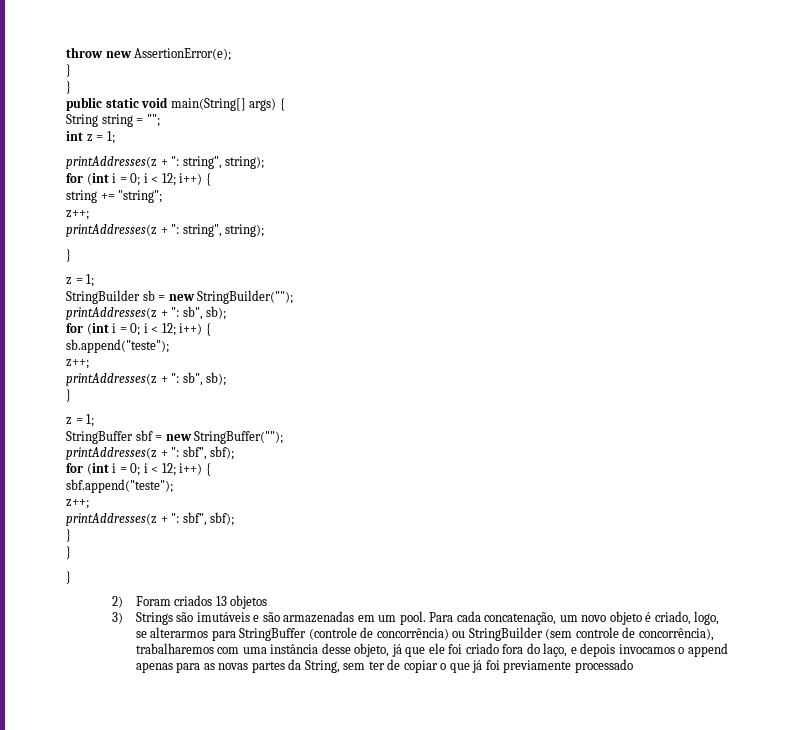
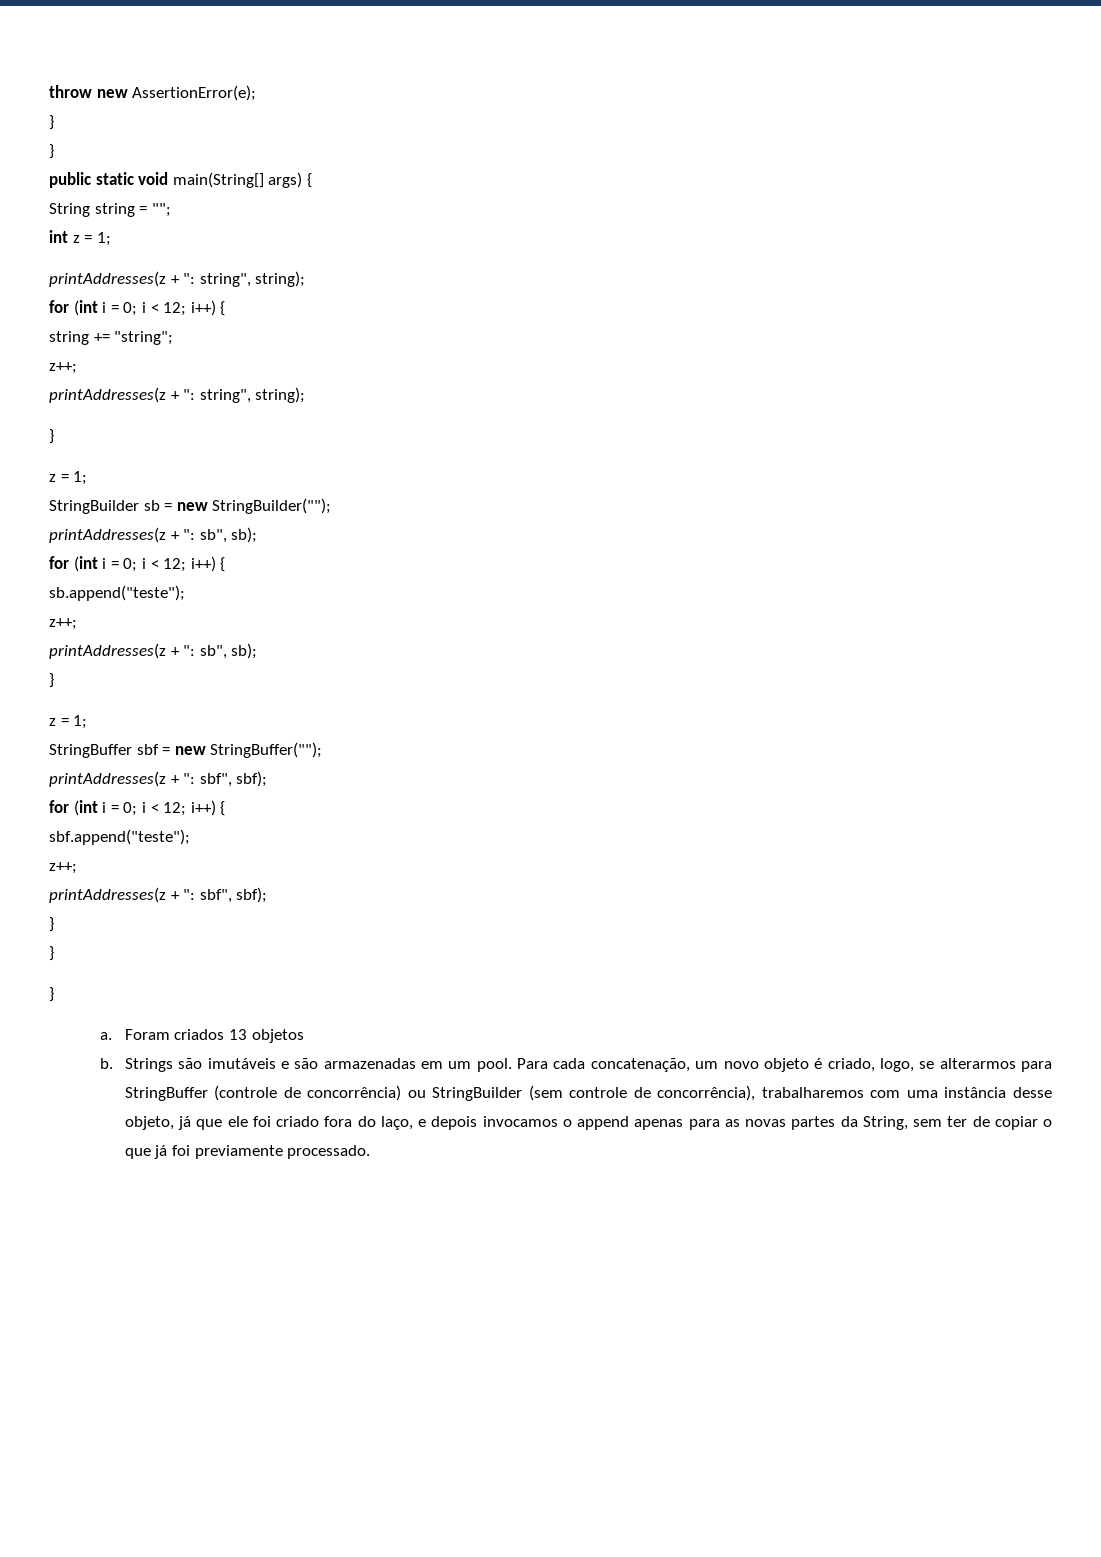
- 2) Foram criados 13 objetos
+ a. Foram criados 13 objetos
- 3) Strings são imutáveis e são armazenadas em um pool.
+ b. Strings são imutáveis e são armazenadas em um pool.
- Para cada concatenação, um novo objeto é criado, logo, se alterarmos para StringBuffer (controle de concorrência) ou StringBuilder (sem controle de concorrência), trabalharemos com uma instância desse objeto, já que ele foi criado fora do laço, e depois invocamos o append apenas para as novas partes da String, sem ter de copiar o que já foi previamente processado
+ Para cada concatenação, um novo objeto é criado, logo, se alterarmos para StringBuffer (controle de concorrência) ou StringBuilder (sem controle de concorrência), trabalharemos com uma instância desse objeto, já que ele foi criado fora do laço, e depois invocamos o append apenas para as novas partes da String, sem ter de copiar o que já foi previamente processado.

